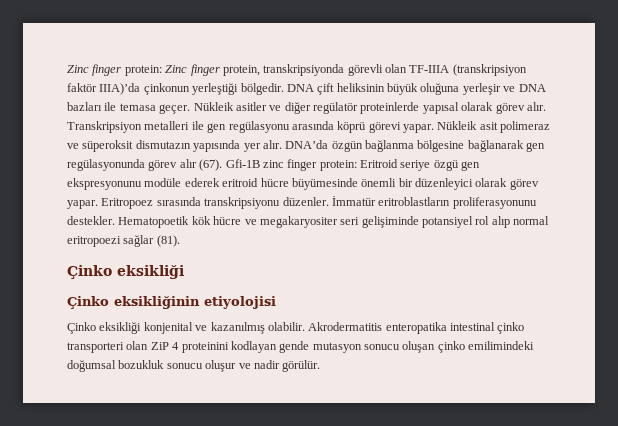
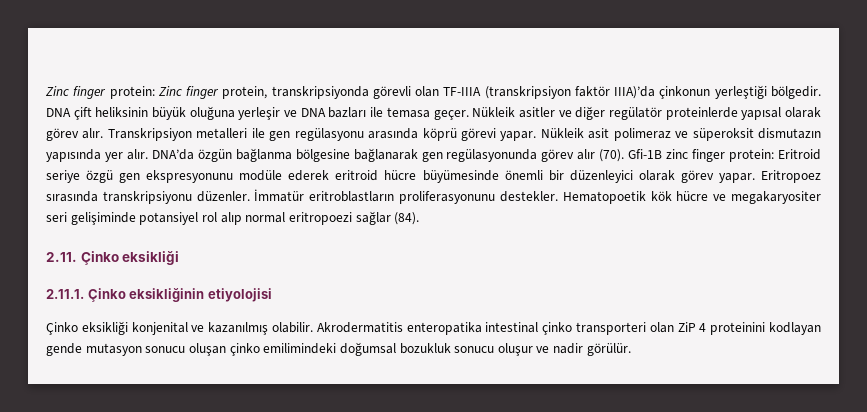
- DNA’da özgün bağlanma bölgesine bağlanarak gen regülasyonunda görev alır (67).
+ DNA’da özgün bağlanma bölgesine bağlanarak gen regülasyonunda görev alır (70).
- Hematopoetik kök hücre ve megakaryositer seri gelişiminde potansiyel rol alıp normal eritropoezi sağlar (81).
- Çinko eksikliği
+ Hematopoetik kök hücre ve megakaryositer seri gelişiminde potansiyel rol alıp normal eritropoezi sağlar (84).
+ 2.11. Çinko eksikliği
- Çinko eksikliğinin etiyolojisi
+ 2.11.1. Çinko eksikliğinin etiyolojisi

